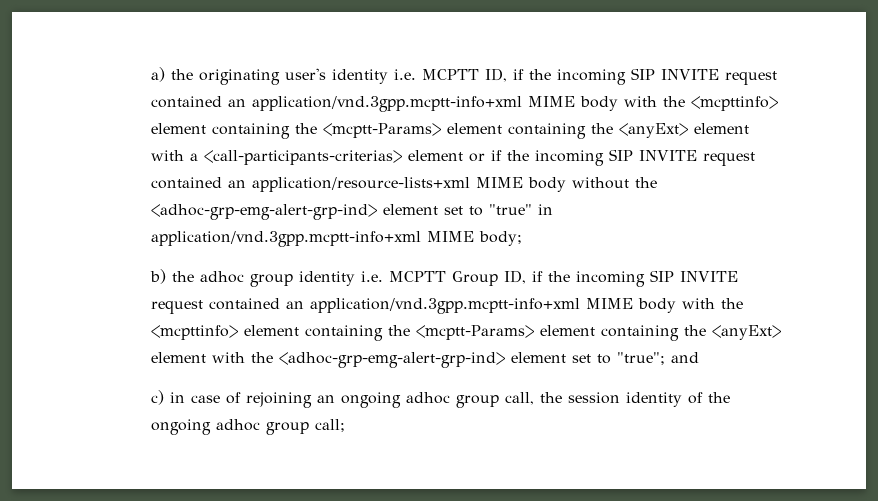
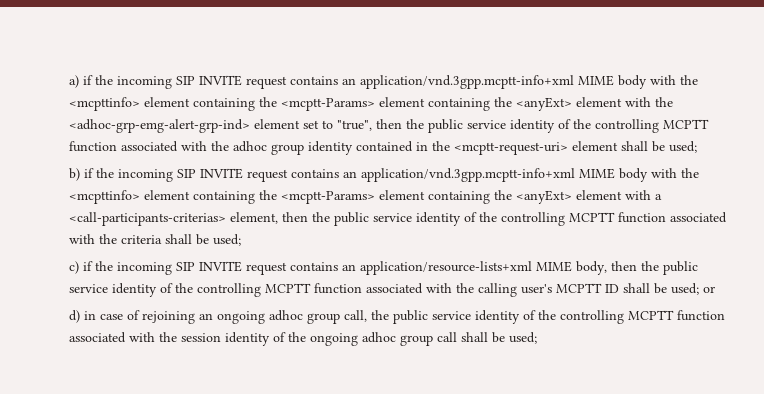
- a) the originating user's identity i.e. MCPTT ID, if the incoming SIP INVITE request contained an application/vnd.3gpp.mcptt-info+xml MIME body with the <mcpttinfo> element containing the <mcptt-Params> element containing the <anyExt> element with a <call-participants-criterias> element or if the incoming SIP INVITE request contained an application/resource-lists+xml MIME body without the <adhoc-grp-emg-alert-grp-ind> element set to "true" in application/vnd.3gpp.mcptt-info+xml MIME body;
- b) the adhoc group identity i.e. MCPTT Group ID, if the incoming SIP INVITE request contained an application/vnd.3gpp.mcptt-info+xml MIME body with the <mcpttinfo> element containing the <mcptt-Params> element containing the <anyExt> element with the <adhoc-grp-emg-alert-grp-ind> element set to "true"; and
- c) in case of rejoining an ongoing adhoc group call, the session identity of the ongoing adhoc group call;
+ a) if the incoming SIP INVITE request contains an application/vnd.3gpp.mcptt-info+xml MIME body with the <mcpttinfo> element containing the <mcptt-Params> element containing the <anyExt> element with the <adhoc-grp-emg-alert-grp-ind> element set to "true", then the public service identity of the controlling MCPTT function associated with the adhoc group identity contained in the <mcptt-request-uri> element shall be used;
+ b) if the incoming SIP INVITE request contains an application/vnd.3gpp.mcptt-info+xml MIME body with the <mcpttinfo> element containing the <mcptt-Params> element containing the <anyExt> element with a <call-participants-criterias> element, then the public service identity of the controlling MCPTT function associated with the criteria shall be used;
+ c) if the incoming SIP INVITE request contains an application/resource-lists+xml MIME body, then the public service identity of the controlling MCPTT function associated with the calling user's MCPTT ID shall be used; or
+ d) in case of rejoining an ongoing adhoc group call, the public service identity of the controlling MCPTT function associated with the session identity of the ongoing adhoc group call shall be used;

